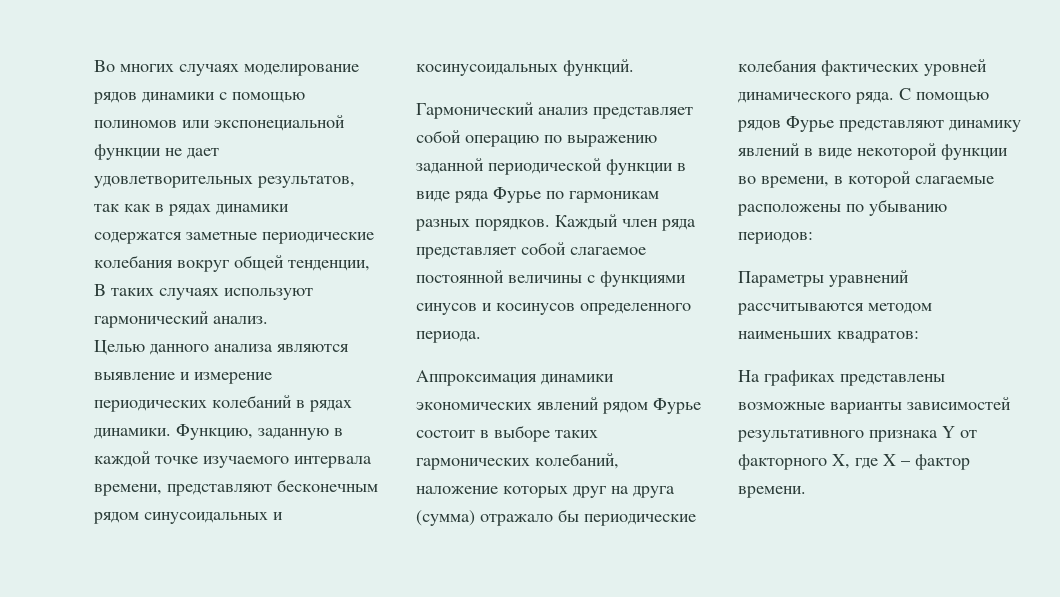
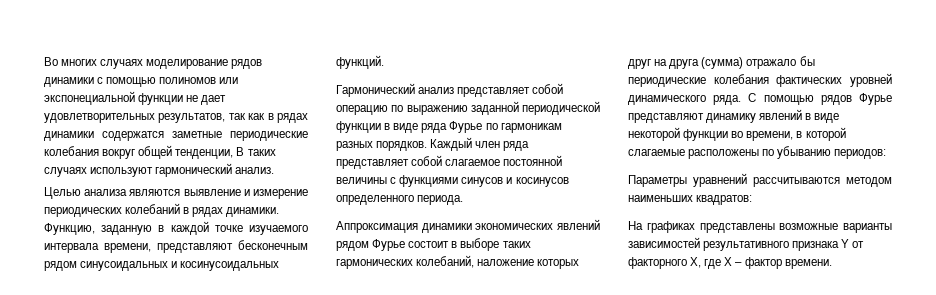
- Целью данного анализа являются выявление и измерение периодических колебаний в рядах динамики.
+ Целью анализа являются выявление и измерение периодических колебаний в рядах динамики.

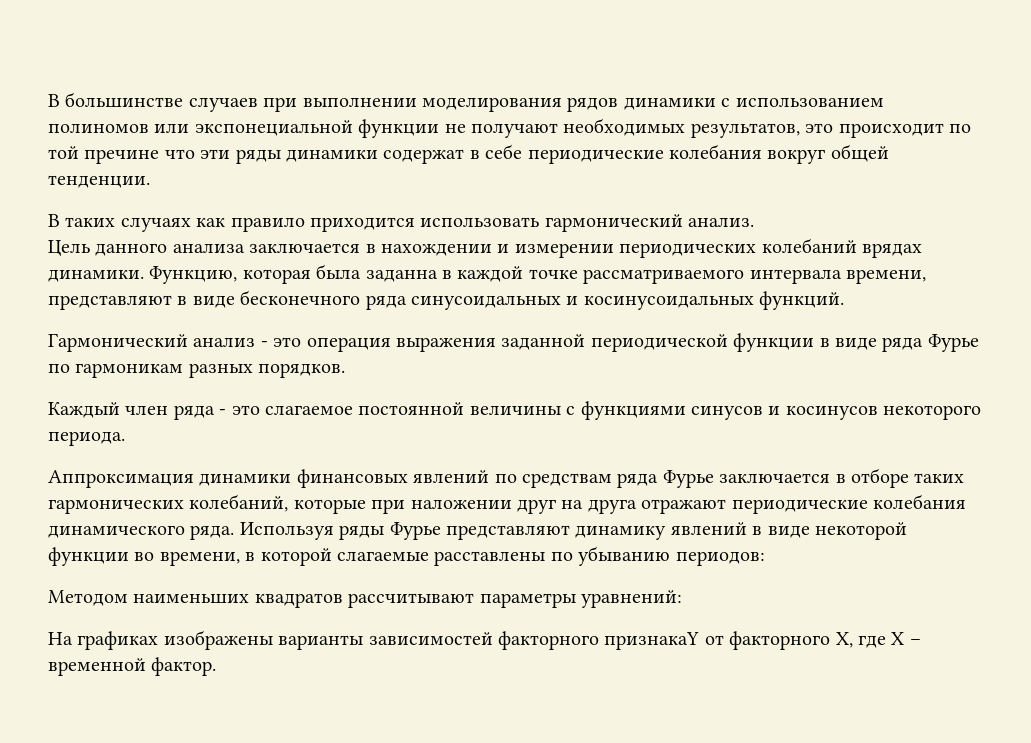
- Во многих случаях моделирование рядов динамики с помощью полиномов или экспонециальной функции не дает удовлетворительных результатов, так как в рядах динамики содержатся заметные периодические колебания вокруг общей тенденции, В таких случаях используют гармонический анализ.
- Целью анализа являются выявление и измерение периодических колебаний в рядах динамики. Функцию, заданную в каждой точке изучаемого интервала времени, представляют бесконечным рядом синусоидальных и косинусоидальных функций.
+ В большинстве случаев при выполнении моделирования рядов динамики с использованием полиномов или экспонециальной функции не получают необходимых результатов, это происходит по той пречине что эти ряды динамики содержат в себе периодические колебания вокруг общей тенденции.
+ В таких случаях как правило приходится использовать гармонический анализ.
+ Цель данного анализа заключается в нахождении и измерении периодических колебаний врядах динамики. Функцию, которая была заданна в каждой точке рассматриваемого интервала времени, представляют в виде бесконечного ряда синусоидальных и косинусоидальных функций.
- Гармонический анализ представляет собой операцию по выражению заданной периодической функции в виде ряда Фурье по гармоникам разных порядков. Каждый член ряда представляет собой слагаемое постоянной величины с функциями синусов и косинусов определенного периода.
+ Гармонический анализ - это операция выражения заданной периодической функции в виде ряда Фурье по гармоникам разных порядков.
+ Каждый член ряда - это слагаемое постоянной величины с функциями синусов и косинусов некоторого периода.
- Аппроксимация динамики экономических явлений рядом Фурье состоит в выборе таких гармонических колебаний, наложение которых друг на друга (сумма) отражало бы периодические колебания фактических уровней динамического ряда. С помощью рядов Фурье представляют динамику явлений в виде некоторой функции во времени, в которой слагаемые расположены по убыванию периодов:
+ Аппроксимация динамики финансовых явлений по средствам ряда Фурье заключается в отборе таких гармонических колебаний, которые при наложении друг на друга отражают периодические колебания динамического ряда. Используя ряды Фурье представляют динамику явлений в виде некоторой функции во времени, в которой слагаемые расставлены по убыванию периодов:
- Параметры уравнений рассчитываются методом наименьших квадратов:
- На графиках представлены возможные варианты зависимостей результативного признака Y от факторного Х, где Х – фактор времени.
+ Методом наименьших квадратов рассчитывают параметры уравнений:
+ На графиках изображены варианты зависимостей факторного признакаY от факторного Х, где Х – временной фактор.

